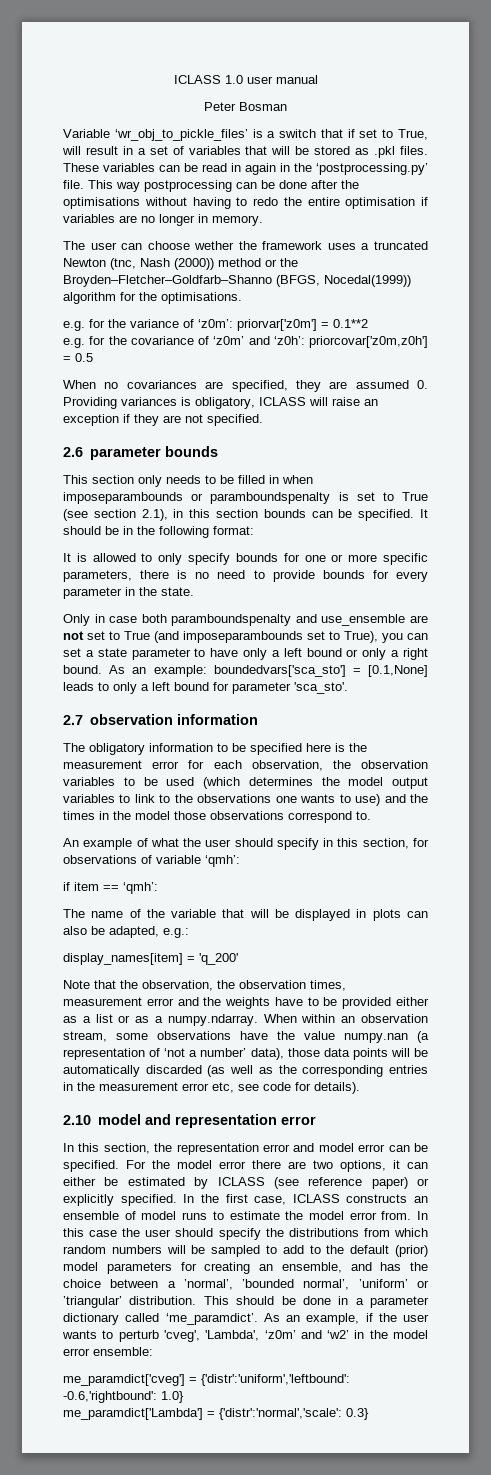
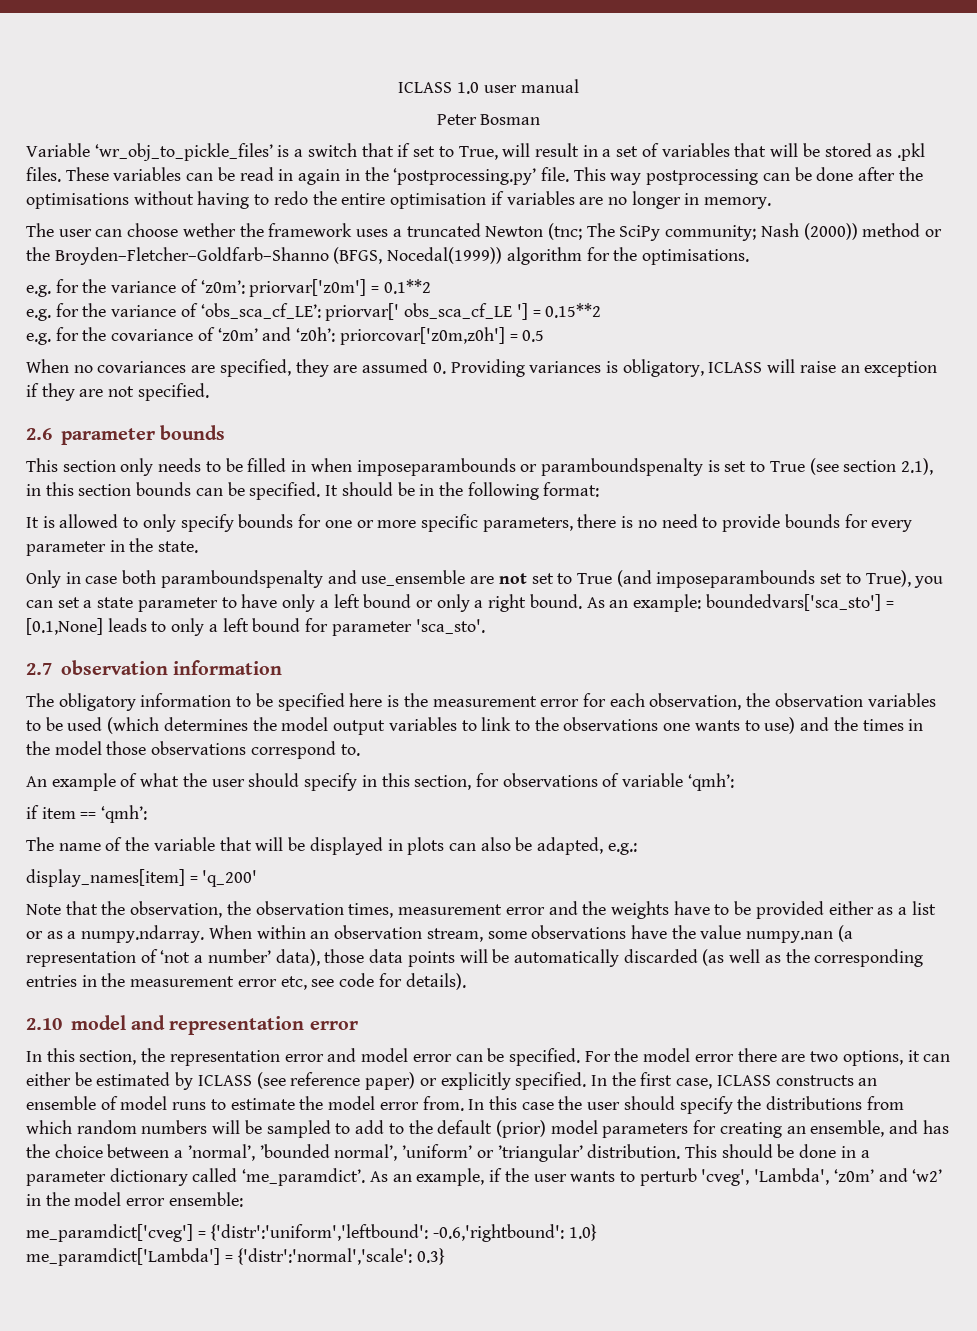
- The user can choose wether the framework uses a truncated Newton (tnc, Nash (2000)) method or the Broyden–Fletcher–Goldfarb–Shanno (BFGS, Nocedal(1999)) algorithm for the optimisations.
+ The user can choose wether the framework uses a truncated Newton (tnc; The SciPy community; Nash (2000)) method or the Broyden–Fletcher–Goldfarb–Shanno (BFGS, Nocedal(1999)) algorithm for the optimisations.
+ e.g. for the variance of ‘obs_sca_cf_LE’: priorvar[' obs_sca_cf_LE '] = 0.15**2

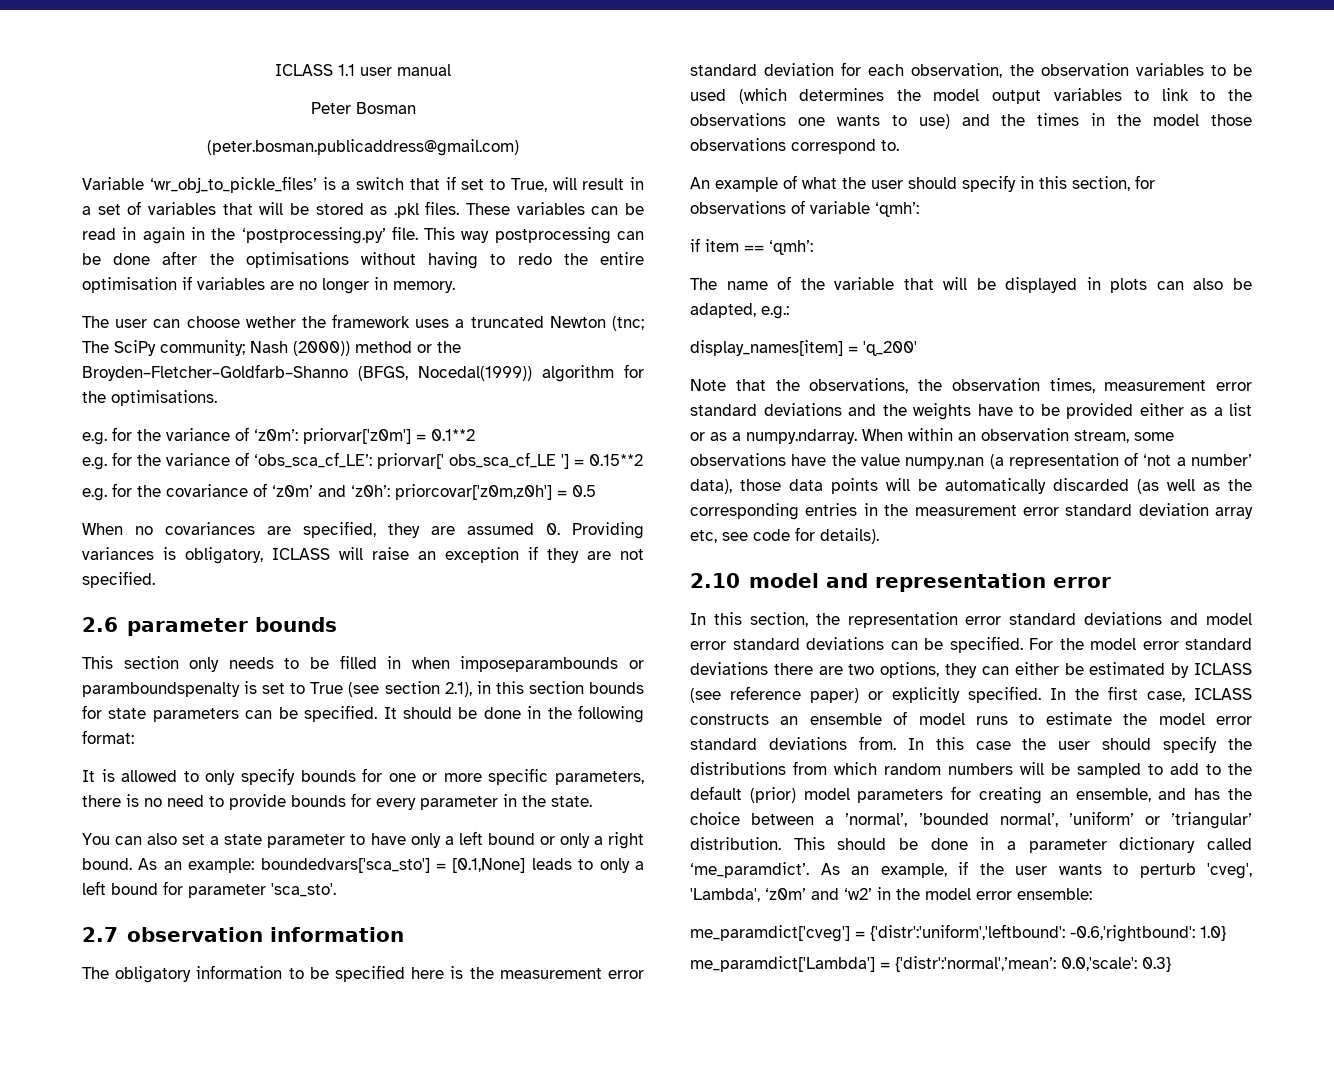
- ICLASS 1.0 user manual
+ ICLASS 1.1 user manual
+ (peter.bosman.publicaddress@gmail.com)
- This section only needs to be filled in when imposeparambounds or paramboundspenalty is set to True (see section 2.1), in this section bounds can be specified.
+ This section only needs to be filled in when imposeparambounds or paramboundspenalty is set to True (see section 2.1), in this section bounds for state parameters can be specified.
- It should be in the following format:
+ It should be done in the following format:
- Only in case both paramboundspenalty and use_ensemble are not set to True (and imposeparambounds set to True), you can set a state parameter to have only a left bound or only a right bound.
+ You can also set a state parameter to have only a left bound or only a right bound.
- The obligatory information to be specified here is the measurement error for each observation, the observation variables to be used (which determines the model output variables to link to the observations one wants to use) and the times in the model those observations correspond to.
+ The obligatory information to be specified here is the measurement error standard deviation for each observation, the observation variables to be used (which determines the model output variables to link to the observations one wants to use) and the times in the model those observations correspond to.
- Note that the observation, the observation times, measurement error and the weights have to be provided either as a list or as a numpy.ndarray. When within an observation stream, some observations have the value numpy.nan (a representation of ‘not a number’ data), those data points will be automatically discarded (as well as the corresponding entries in the measurement error etc, see code for details).
+ Note that the observations, the observation times, measurement error standard deviations and the weights have to be provided either as a list or as a numpy.ndarray. When within an observation stream, some observations have the value numpy.nan (a representation of ‘not a number’ data), those data points will be automatically discarded (as well as the corresponding entries in the measurement error standard deviation array etc, see code for details).
- In this section, the representation error and model error can be specified.
+ In this section, the representation error standard deviations and model error standard deviations can be specified.
- For the model error there are two options, it can either be estimated by ICLASS (see reference paper) or explicitly specified.
+ For the model error standard deviations there are two options, they can either be estimated by ICLASS (see reference paper) or explicitly specified.
- In the first case, ICLASS constructs an ensemble of model runs to estimate the model error from.
+ In the first case, ICLASS constructs an ensemble of model runs to estimate the model error standard deviations from.
- me_paramdict['Lambda'] = {'distr':'normal','scale': 0.3}
+ me_paramdict['Lambda'] = {'distr':'normal',’mean’: 0.0,'scale': 0.3}

